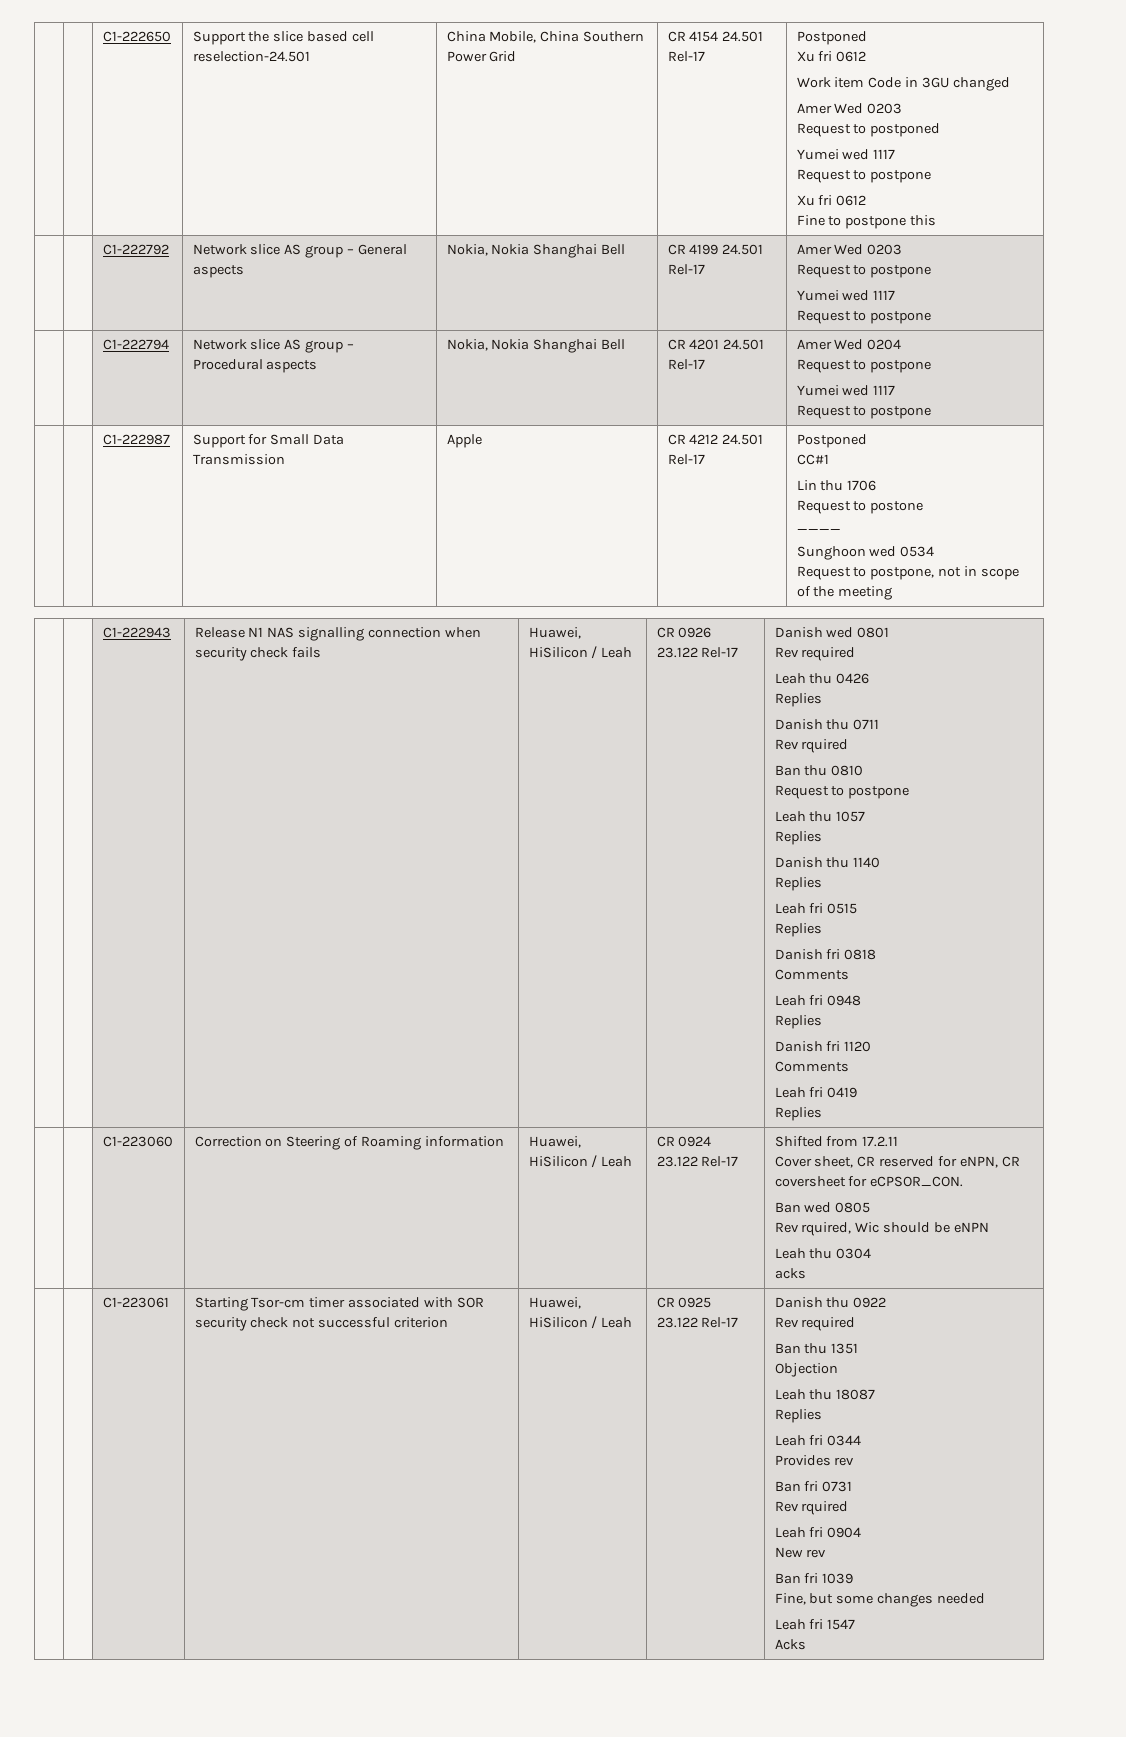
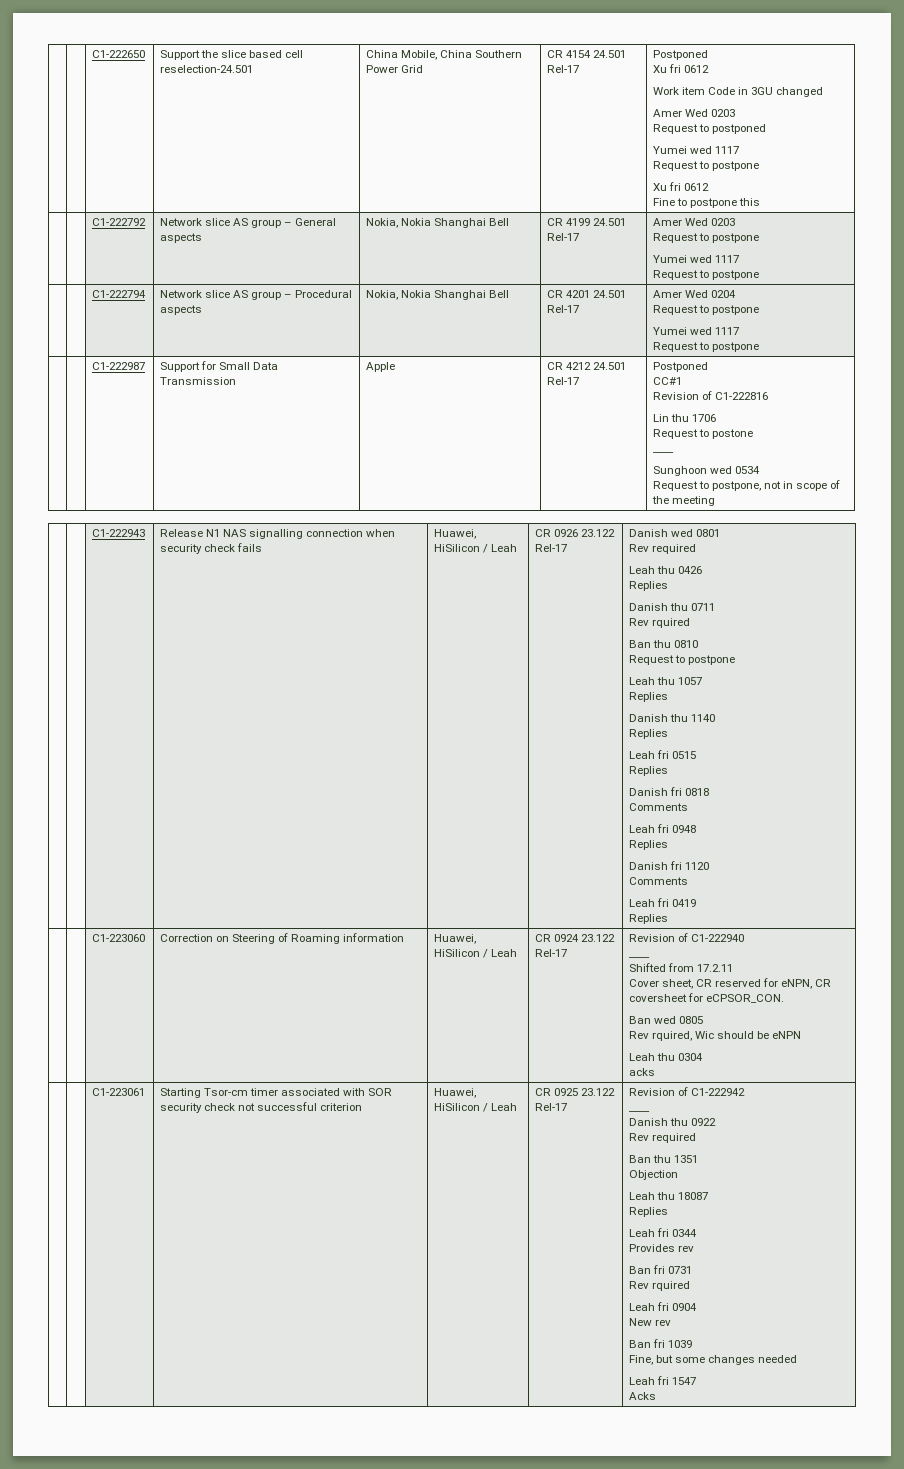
  | | C1-222987 | Support for Small Data Transmission | Apple | CR 4212 24.501 Rel-17 | Postponed
  CC#1
+ Revision of C1-222816
+ Revision of C1-222940
+ ____
+ Revision of C1-222942
+ ____

